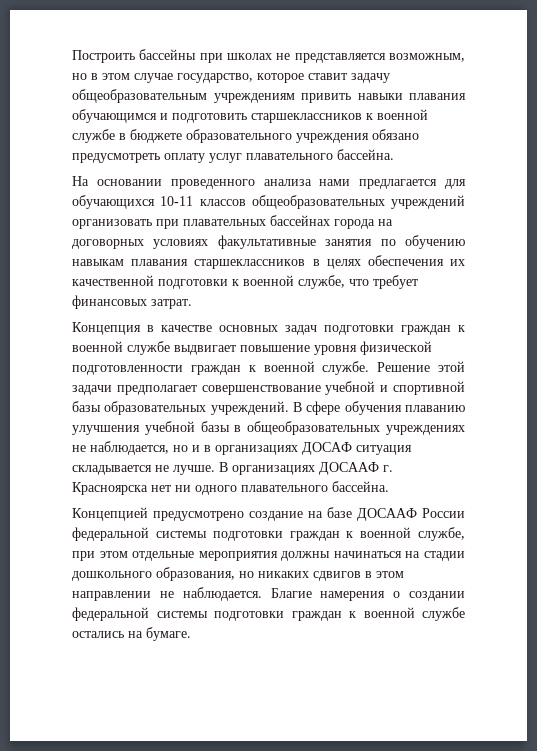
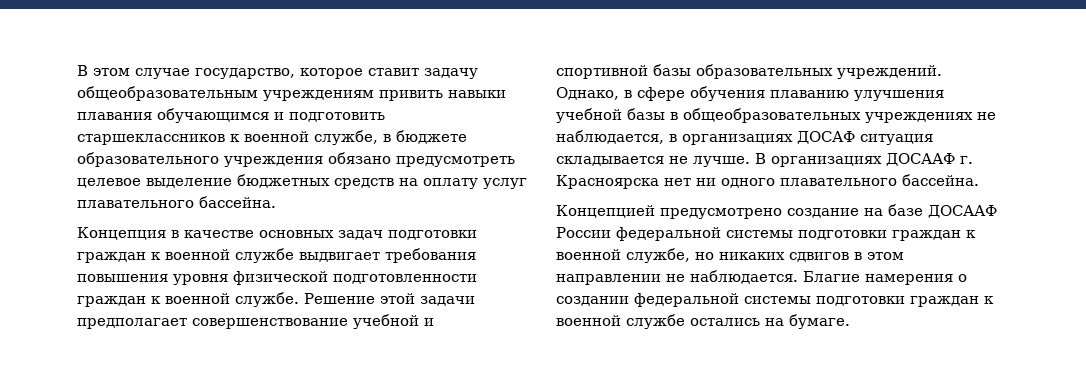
- Построить бассейны при школах не представляется возможным, но в этом случае государство, которое ставит задачу общеобразовательным учреждениям привить навыки плавания обучающимся и подготовить старшеклассников к военной службе в бюджете образовательного учреждения обязано предусмотреть оплату услуг плавательного бассейна.
+ В этом случае государство, которое ставит задачу общеобразовательным учреждениям привить навыки плавания обучающимся и подготовить старшеклассников к военной службе, в бюджете образовательного учреждения обязано предусмотреть целевое выделение бюджетных средств на оплату услуг плавательного бассейна.
- На основании проведенного анализа нами предлагается для обучающихся 10-11 классов общеобразовательных учреждений организовать при плавательных бассейнах города на договорных условиях факультативные занятия по обучению навыкам плавания старшеклассников в целях обеспечения их качественной подготовки к военной службе, что требует финансовых затрат.
- Концепция в качестве основных задач подготовки граждан к военной службе выдвигает повышение уровня физической подготовленности граждан к военной службе.
+ Концепция в качестве основных задач подготовки граждан к военной службе выдвигает требования повышения уровня физической подготовленности граждан к военной службе.
- В сфере обучения плаванию улучшения учебной базы в общеобразовательных учреждениях не наблюдается, но и в организациях ДОСАФ ситуация складывается не лучше.
+ Однако, в сфере обучения плаванию улучшения учебной базы в общеобразовательных учреждениях не наблюдается, в организациях ДОСАФ ситуация складывается не лучше.
- Концепцией предусмотрено создание на базе ДОСААФ России федеральной системы подготовки граждан к военной службе, при этом отдельные мероприятия должны начинаться на стадии дошкольного образования, но никаких сдвигов в этом направлении не наблюдается.
+ Концепцией предусмотрено создание на базе ДОСААФ России федеральной системы подготовки граждан к военной службе, но никаких сдвигов в этом направлении не наблюдается.

